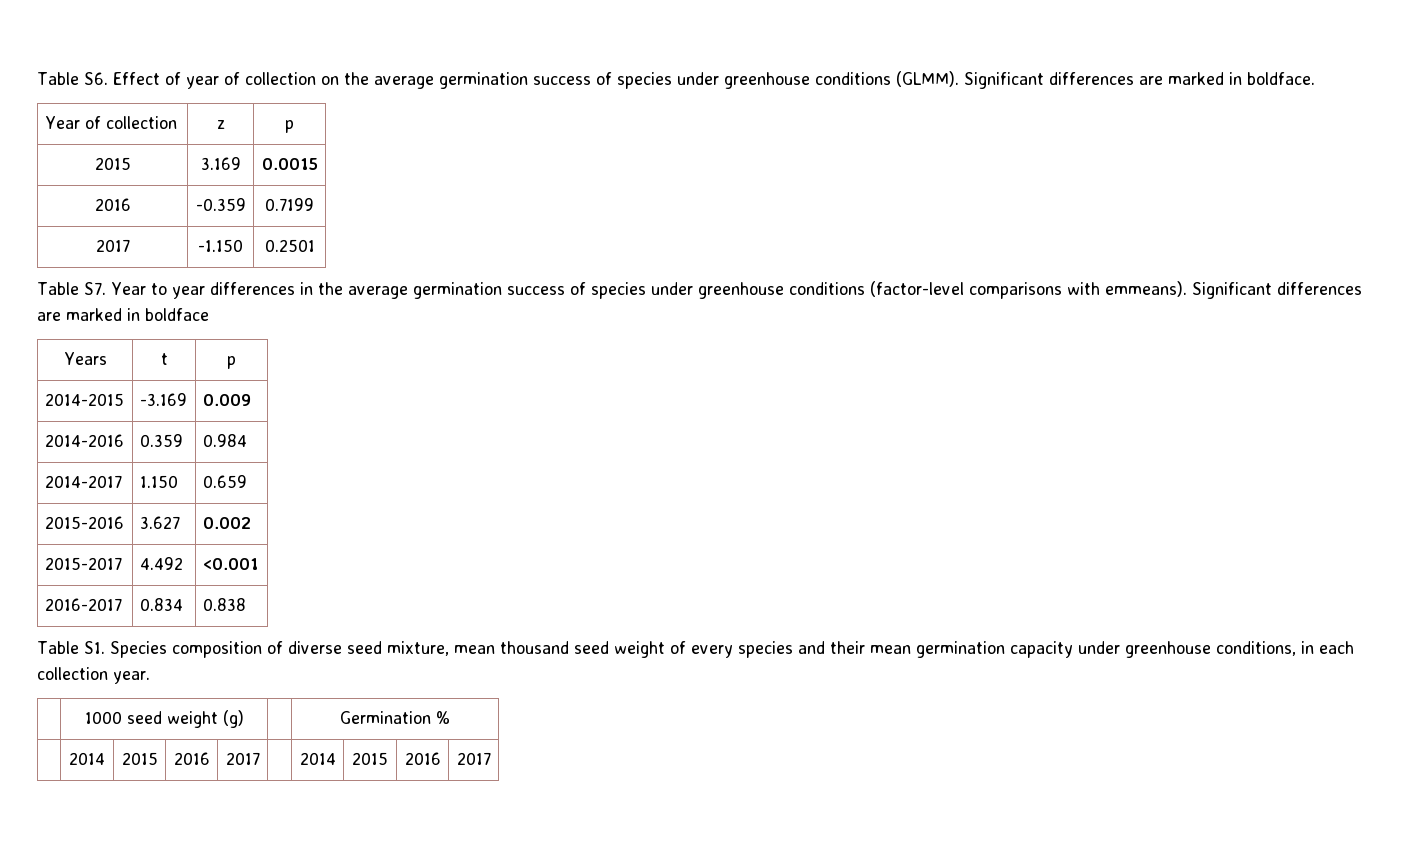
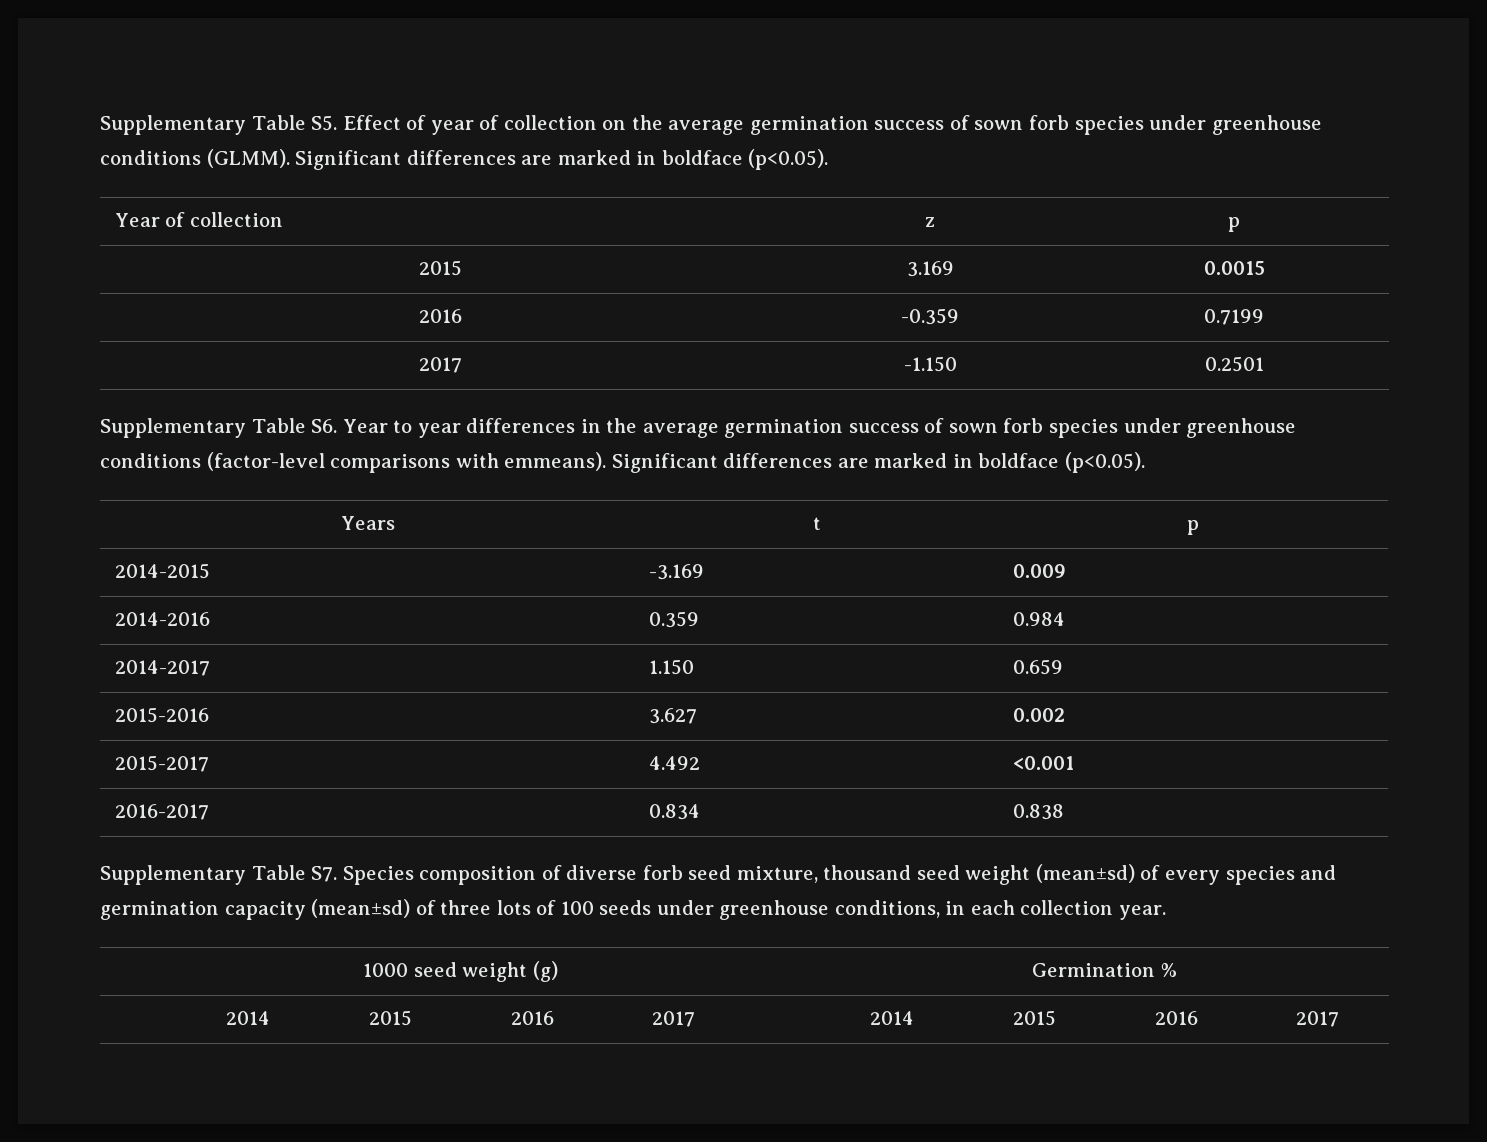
- Table S6. Effect of year of collection on the average germination success of species under greenhouse conditions (GLMM). Significant differences are marked in boldface.
+ Supplementary Table S5. Effect of year of collection on the average germination success of sown forb species under greenhouse conditions (GLMM). Significant differences are marked in boldface (p<0.05).
- Table S7. Year to year differences in the average germination success of species under greenhouse conditions (factor-level comparisons with emmeans). Significant differences are marked in boldface
+ Supplementary Table S6. Year to year differences in the average germination success of sown forb species under greenhouse conditions (factor-level comparisons with emmeans). Significant differences are marked in boldface (p<0.05).
- Table S1. Species composition of diverse seed mixture, mean thousand seed weight of every species and their mean germination capacity under greenhouse conditions, in each collection year.
+ Supplementary Table S7. Species composition of diverse forb seed mixture, thousand seed weight (mean±sd) of every species and germination capacity (mean±sd) of three lots of 100 seeds under greenhouse conditions, in each collection year.

